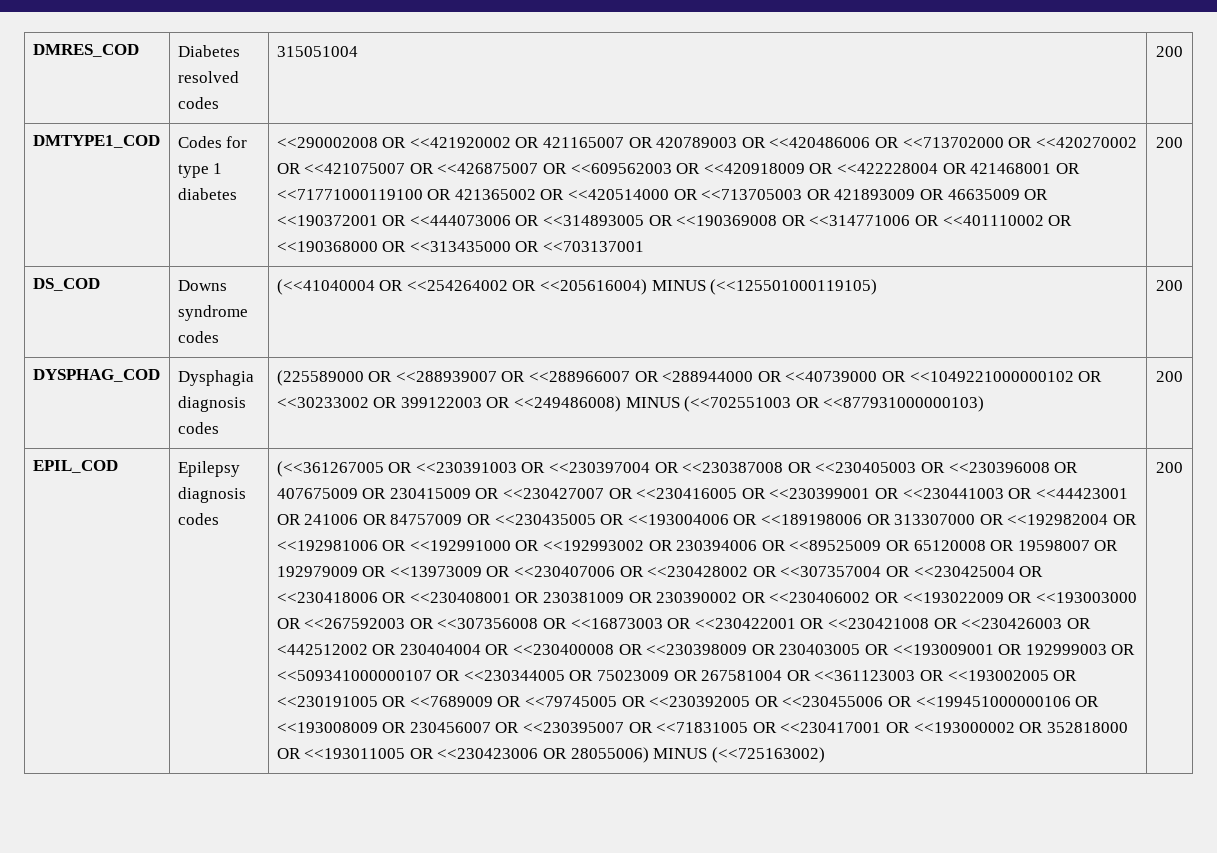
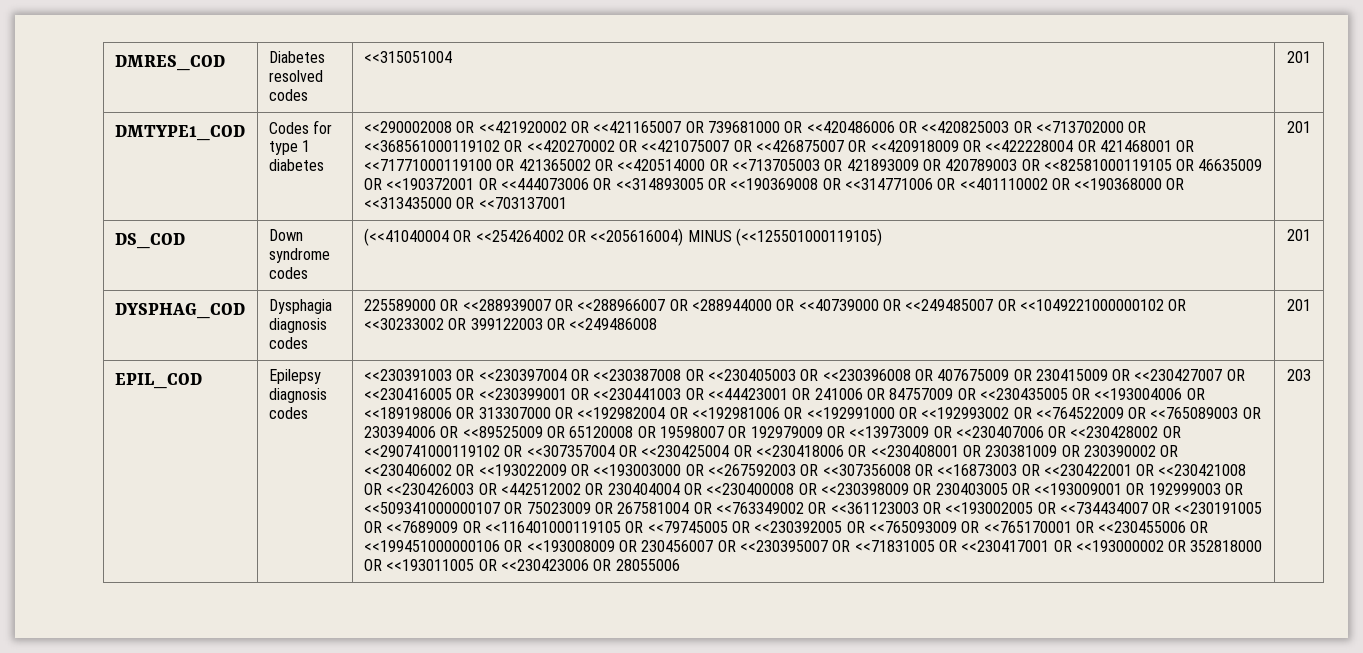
- DMRES_COD | Diabetes resolved codes | 315051004 | 200
+ DMRES_COD | Diabetes resolved codes | <<315051004 | 201
- <<290002008 OR <<421920002 OR 421165007 OR 420789003 OR <<420486006 OR <<713702000 OR <<420270002 OR <<421075007 OR <<426875007 OR <<609562003 OR <<420918009 OR <<422228004 OR 421468001 OR <<71771000119100 OR 421365002 OR <<420514000 OR <<713705003 OR 421893009 OR 46635009 OR <<190372001 OR <<444073006 OR <<314893005 OR <<190369008 OR <<314771006 OR <<401110002 OR <<190368000 OR <<313435000 OR <<703137001 | 200
+ <<290002008 OR <<421920002 OR <<421165007 OR 739681000 OR <<420486006 OR <<420825003 OR <<713702000 OR <<368561000119102 OR <<420270002 OR <<421075007 OR <<426875007 OR <<420918009 OR <<422228004 OR 421468001 OR <<71771000119100 OR 421365002 OR <<420514000 OR <<713705003 OR 421893009 OR 420789003 OR <<82581000119105 OR 46635009 OR <<190372001 OR <<444073006 OR <<314893005 OR <<190369008 OR <<314771006 OR <<401110002 OR <<190368000 OR <<313435000 OR <<703137001 | 201
- DS_COD | Downs syndrome codes | (<<41040004 OR <<254264002 OR <<205616004) MINUS (<<125501000119105) | 200
+ DS_COD | Down syndrome codes | (<<41040004 OR <<254264002 OR <<205616004) MINUS (<<125501000119105) | 201
- DYSPHAG_COD | Dysphagia diagnosis codes | (225589000 OR <<288939007 OR <<288966007 OR <288944000 OR <<40739000 OR <<1049221000000102 OR <<30233002 OR 399122003 OR <<249486008) MINUS (<<702551003 OR <<877931000000103) | 200
+ DYSPHAG_COD | Dysphagia diagnosis codes | 225589000 OR <<288939007 OR <<288966007 OR <288944000 OR <<40739000 OR <<249485007 OR <<1049221000000102 OR <<30233002 OR 399122003 OR <<249486008 | 201
- (<<361267005 OR <<230391003 OR <<230397004 OR <<230387008 OR <<230405003 OR <<230396008 OR 407675009 OR 230415009 OR <<230427007 OR <<230416005 OR <<230399001 OR <<230441003 OR <<44423001 OR 241006 OR 84757009 OR <<230435005 OR <<193004006 OR <<189198006 OR 313307000 OR <<192982004 OR <<192981006 OR <<192991000 OR <<192993002 OR 230394006 OR <<89525009 OR 65120008 OR 19598007 OR 192979009 OR <<13973009 OR <<230407006 OR <<230428002 OR <<307357004 OR <<230425004 OR <<230418006 OR <<230408001 OR 230381009 OR 230390002 OR <<230406002 OR <<193022009 OR <<193003000 OR <<267592003 OR <<307356008 OR <<16873003 OR <<230422001 OR <<230421008 OR <<230426003 OR <442512002 OR 230404004 OR <<230400008 OR <<230398009 OR 230403005 OR <<193009001 OR 192999003 OR <<509341000000107 OR <<230344005 OR 75023009 OR 267581004 OR <<361123003 OR <<193002005 OR <<230191005 OR <<7689009 OR <<79745005 OR <<230392005 OR <<230455006 OR <<199451000000106 OR <<193008009 OR 230456007 OR <<230395007 OR <<71831005 OR <<230417001 OR <<193000002 OR 352818000 OR <<193011005 OR <<230423006 OR 28055006) MINUS (<<725163002) | 200
+ <<230391003 OR <<230397004 OR <<230387008 OR <<230405003 OR <<230396008 OR 407675009 OR 230415009 OR <<230427007 OR <<230416005 OR <<230399001 OR <<230441003 OR <<44423001 OR 241006 OR 84757009 OR <<230435005 OR <<193004006 OR <<189198006 OR 313307000 OR <<192982004 OR <<192981006 OR <<192991000 OR <<192993002 OR <<764522009 OR <<765089003 OR 230394006 OR <<89525009 OR 65120008 OR 19598007 OR 192979009 OR <<13973009 OR <<230407006 OR <<230428002 OR <<290741000119102 OR <<307357004 OR <<230425004 OR <<230418006 OR <<230408001 OR 230381009 OR 230390002 OR <<230406002 OR <<193022009 OR <<193003000 OR <<267592003 OR <<307356008 OR <<16873003 OR <<230422001 OR <<230421008 OR <<230426003 OR <442512002 OR 230404004 OR <<230400008 OR <<230398009 OR 230403005 OR <<193009001 OR 192999003 OR <<509341000000107 OR 75023009 OR 267581004 OR <<763349002 OR <<361123003 OR <<193002005 OR <<734434007 OR <<230191005 OR <<7689009 OR <<116401000119105 OR <<79745005 OR <<230392005 OR <<765093009 OR <<765170001 OR <<230455006 OR <<199451000000106 OR <<193008009 OR 230456007 OR <<230395007 OR <<71831005 OR <<230417001 OR <<193000002 OR 352818000 OR <<193011005 OR <<230423006 OR 28055006 | 203

